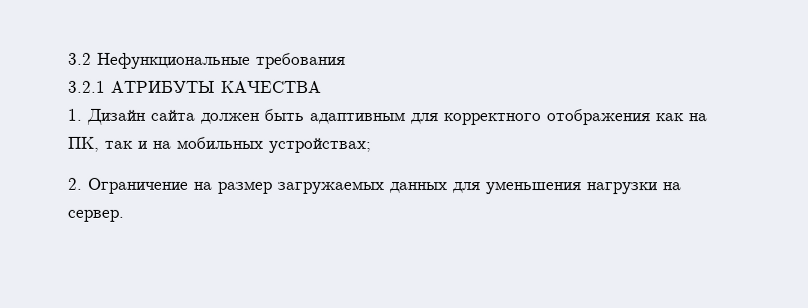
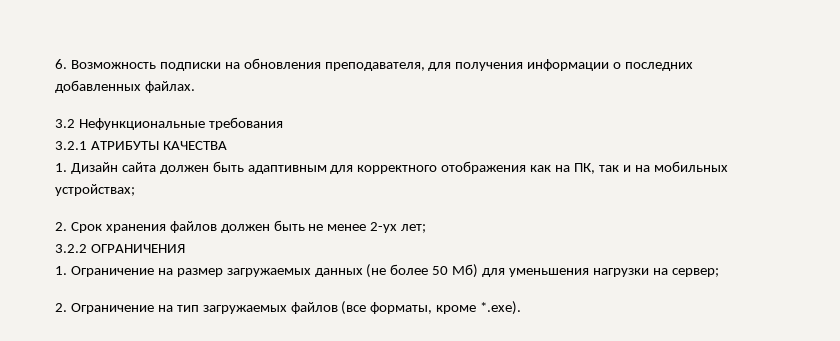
+ 6. Возможность подписки на обновления преподавателя, для получения информации о последних добавленных файлах.
- 2. Ограничение на размер загружаемых данных для уменьшения нагрузки на сервер.
+ 2. Срок хранения файлов должен быть не менее 2-ух лет;
+ 3.2.2 ОГРАНИЧЕНИЯ
+ 1. Ограничение на размер загружаемых данных (не более 50 Мб) для уменьшения нагрузки на сервер;
+ 2. Ограничение на тип загружаемых файлов (все форматы, кроме *.exe).

